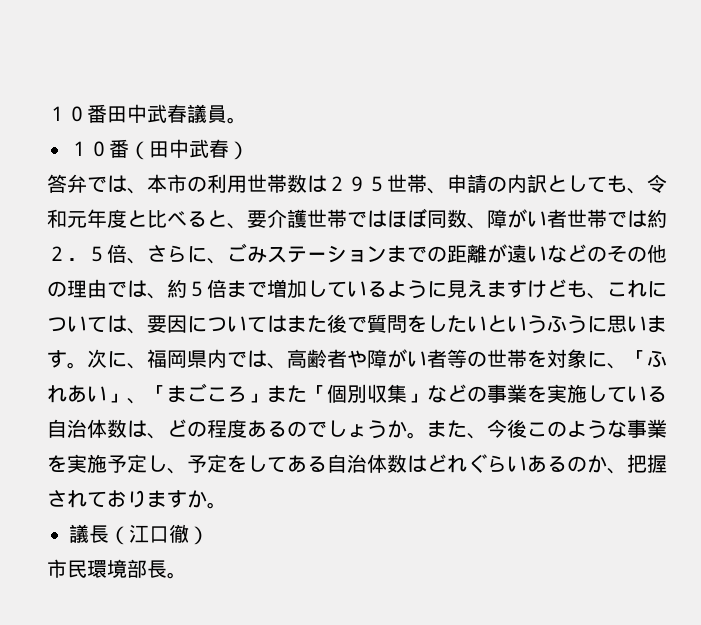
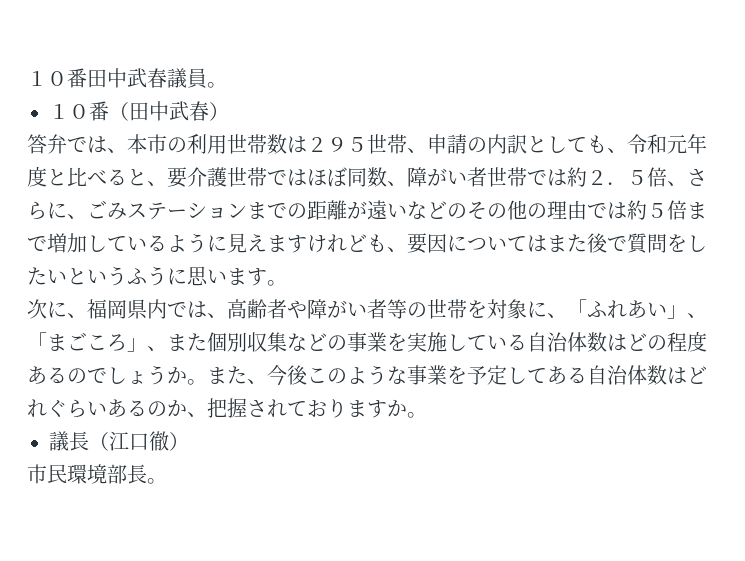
- 答弁では、本市の利用世帯数は２９５世帯、申請の内訳としても、令和元年度と比べると、要介護世帯ではほぼ同数、障がい者世帯では約２．５倍、さらに、ごみステーションまでの距離が遠いなどのその他の理由では、約５倍まで増加しているように見えますけども、これについては、要因についてはまた後で質問をしたいというふうに思います。次に、福岡県内では、高齢者や障がい者等の世帯を対象に、「ふれあい」、「まごころ」また「個別収集」などの事業を実施している自治体数は、どの程度あるのでしょうか。
+ 答弁では、本市の利用世帯数は２９５世帯、申請の内訳としても、令和元年度と比べると、要介護世帯ではほぼ同数、障がい者世帯では約２．５倍、さらに、ごみステーションまでの距離が遠いなどのその他の理由では約５倍まで増加しているように見えますけれども、要因についてはまた後で質問をしたいというふうに思います。
+ 次に、福岡県内では、高齢者や障がい者等の世帯を対象に、「ふれあい」、「まごころ」、また個別収集などの事業を実施している自治体数はどの程度あるのでしょうか。
- また、今後このような事業を実施予定し、予定をしてある自治体数はどれぐらいあるのか、把握されておりますか。
+ また、今後このような事業を予定してある自治体数はどれぐらいあるのか、把握されておりますか。

